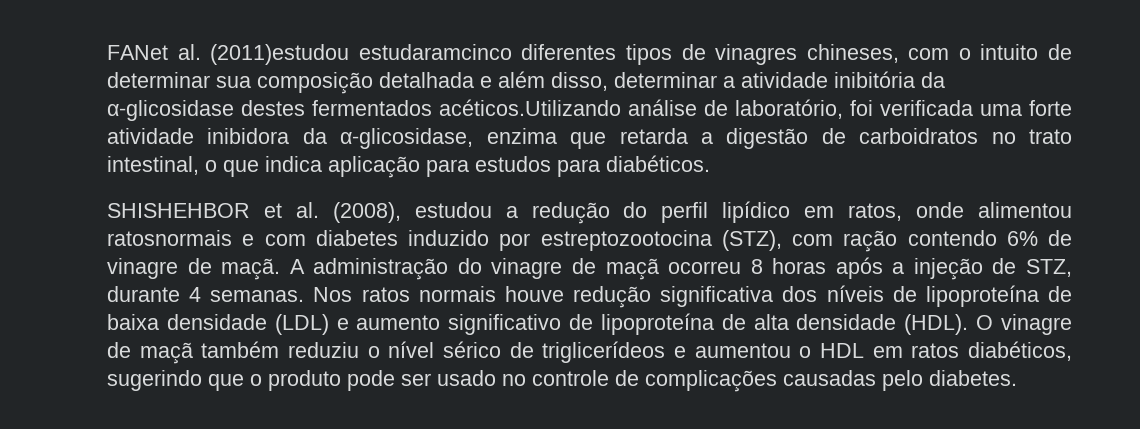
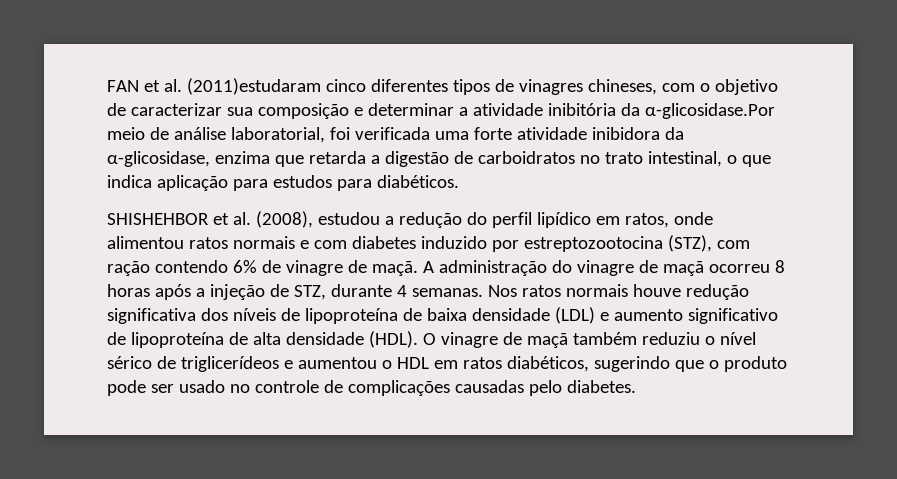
- FANet al. (2011)estudou estudaramcinco diferentes tipos de vinagres chineses, com o intuito de determinar sua composição detalhada e além disso, determinar a atividade inibitória da α-glicosidase destes fermentados acéticos.Utilizando análise de laboratório, foi verificada uma forte atividade inibidora da α-glicosidase, enzima que retarda a digestão de carboidratos no trato intestinal, o que indica aplicação para estudos para diabéticos.
+ FAN et al. (2011)estudaram cinco diferentes tipos de vinagres chineses, com o objetivo de caracterizar sua composição e determinar a atividade inibitória da α-glicosidase.Por meio de análise laboratorial, foi verificada uma forte atividade inibidora da α-glicosidase, enzima que retarda a digestão de carboidratos no trato intestinal, o que indica aplicação para estudos para diabéticos.
- SHISHEHBOR et al. (2008), estudou a redução do perfil lipídico em ratos, onde alimentou ratosnormais e com diabetes induzido por estreptozootocina (STZ), com ração contendo 6% de vinagre de maçã.
+ SHISHEHBOR et al. (2008), estudou a redução do perfil lipídico em ratos, onde alimentou ratos normais e com diabetes induzido por estreptozootocina (STZ), com ração contendo 6% de vinagre de maçã.

